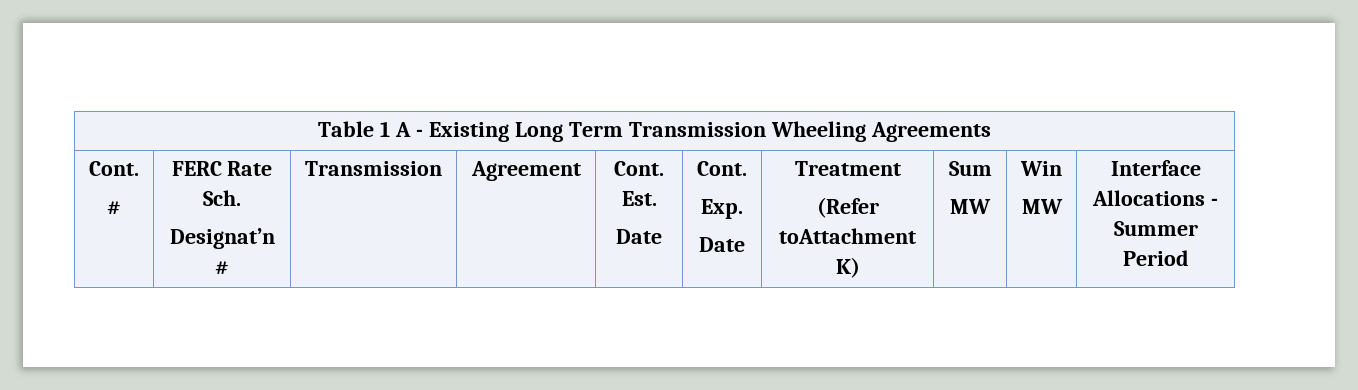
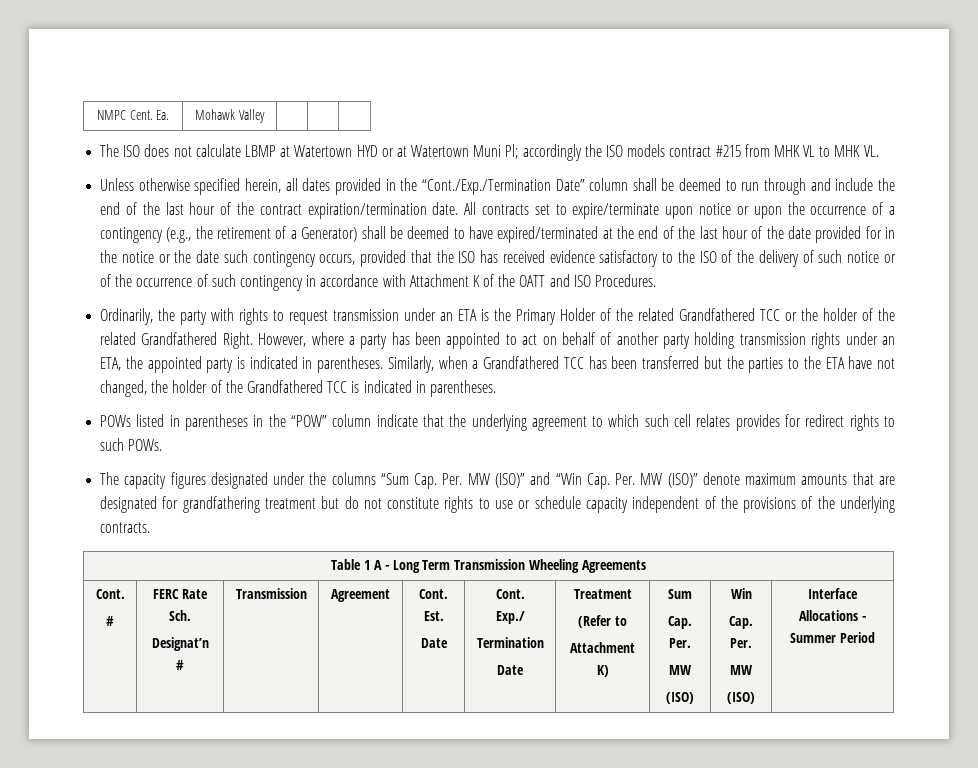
+ NMPC Cent. Ea. | Mohawk Valley | | |
+ The ISO does not calculate LBMP at Watertown HYD or at Watertown Muni Pl; accordingly the ISO models contract #215 from MHK VL to MHK VL.
+ Unless otherwise specified herein, all dates provided in the “Cont./Exp./Termination Date” column shall be deemed to run through and include the end of the last hour of the contract expiration/termination date. All contracts set to expire/terminate upon notice or upon the occurrence of a contingency (e.g., the retirement of a Generator) shall be deemed to have expired/terminated at the end of the last hour of the date provided for in the notice or the date such contingency occurs, provided that the ISO has received evidence satisfactory to the ISO of the delivery of such notice or of the occurrence of such contingency in accordance with Attachment K of the OATT and ISO Procedures.
+ Ordinarily, the party with rights to request transmission under an ETA is the Primary Holder of the related Grandfathered TCC or the holder of the related Grandfathered Right. However, where a party has been appointed to act on behalf of another party holding transmission rights under an ETA, the appointed party is indicated in parentheses. Similarly, when a Grandfathered TCC has been transferred but the parties to the ETA have not changed, the holder of the Grandfathered TCC is indicated in parentheses.
+ POWs listed in parentheses in the “POW” column indicate that the underlying agreement to which such cell relates provides for redirect rights to such POWs.
+ The capacity figures designated under the columns “Sum Cap. Per. MW (ISO)” and “Win Cap. Per. MW (ISO)” denote maximum amounts that are designated for grandfathering treatment but do not constitute rights to use or schedule capacity independent of the provisions of the underlying contracts.
- Table 1 A - Existing Long Term Transmission Wheeling Agreements
+ Table 1 A - Long Term Transmission Wheeling Agreements
  Cont.
  # | FERC Rate Sch.
  Designat’n # | Transmission | Agreement | Cont. Est.
  Date | Cont.
- Exp.
+ Exp./
+ Termination
  Date | Treatment
- (Refer toAttachment K) | Sum
- MW | Win
- MW | Interface Allocations - Summer Period
+ (Refer to
+ Attachment K) | Sum
+ Cap. Per.
+ MW
+ (ISO) | Win
+ Cap. Per.
+ MW
+ (ISO) | Interface Allocations - Summer Period

